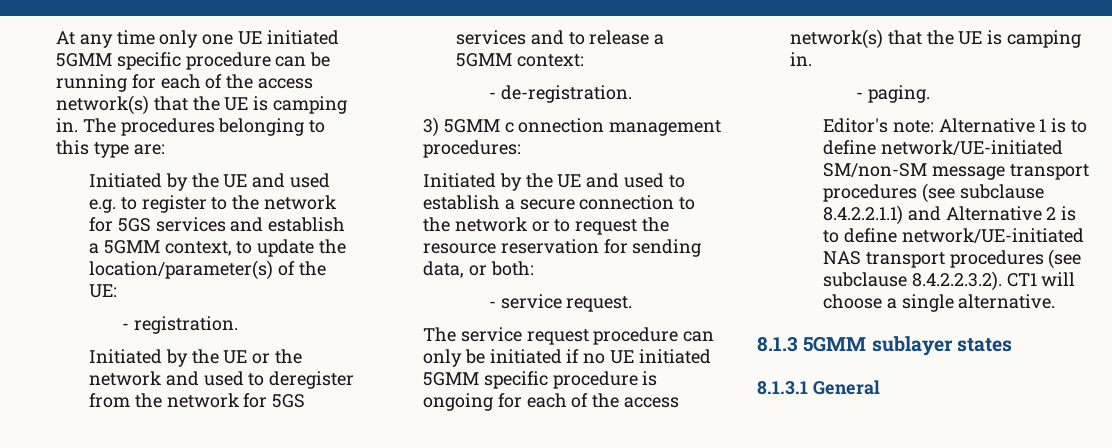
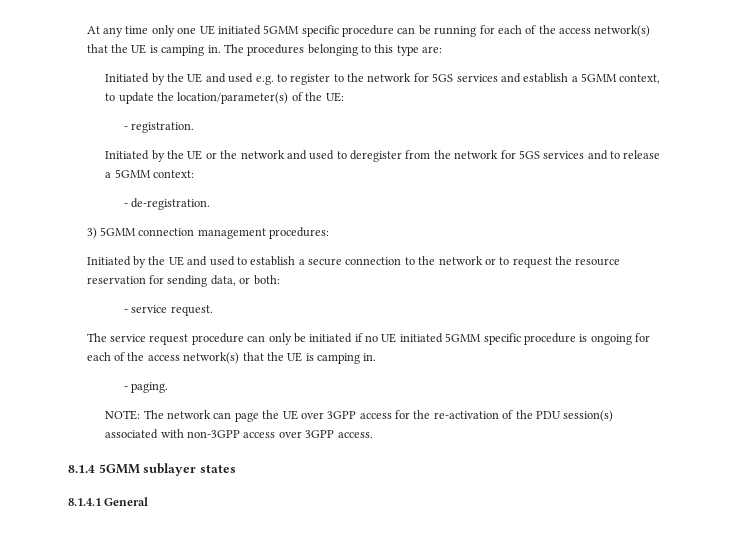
- 3) 5GMM c onnection management procedures:
+ 3) 5GMM connection management procedures:
- Editor's note: Alternative 1 is to define network/UE-initiated SM/non-SM message transport procedures (see subclause 8.4.2.2.1.1) and Alternative 2 is to define network/UE-initiated NAS transport procedures (see subclause 8.4.2.2.3.2). CT1 will choose a single alternative.
- 8.1.3 5GMM sublayer states
+ NOTE: The network can page the UE over 3GPP access for the re-activation of the PDU session(s) associated with non-3GPP access over 3GPP access.
+ 8.1.4 5GMM sublayer states
- 8.1.3.1 General
+ 8.1.4.1 General

